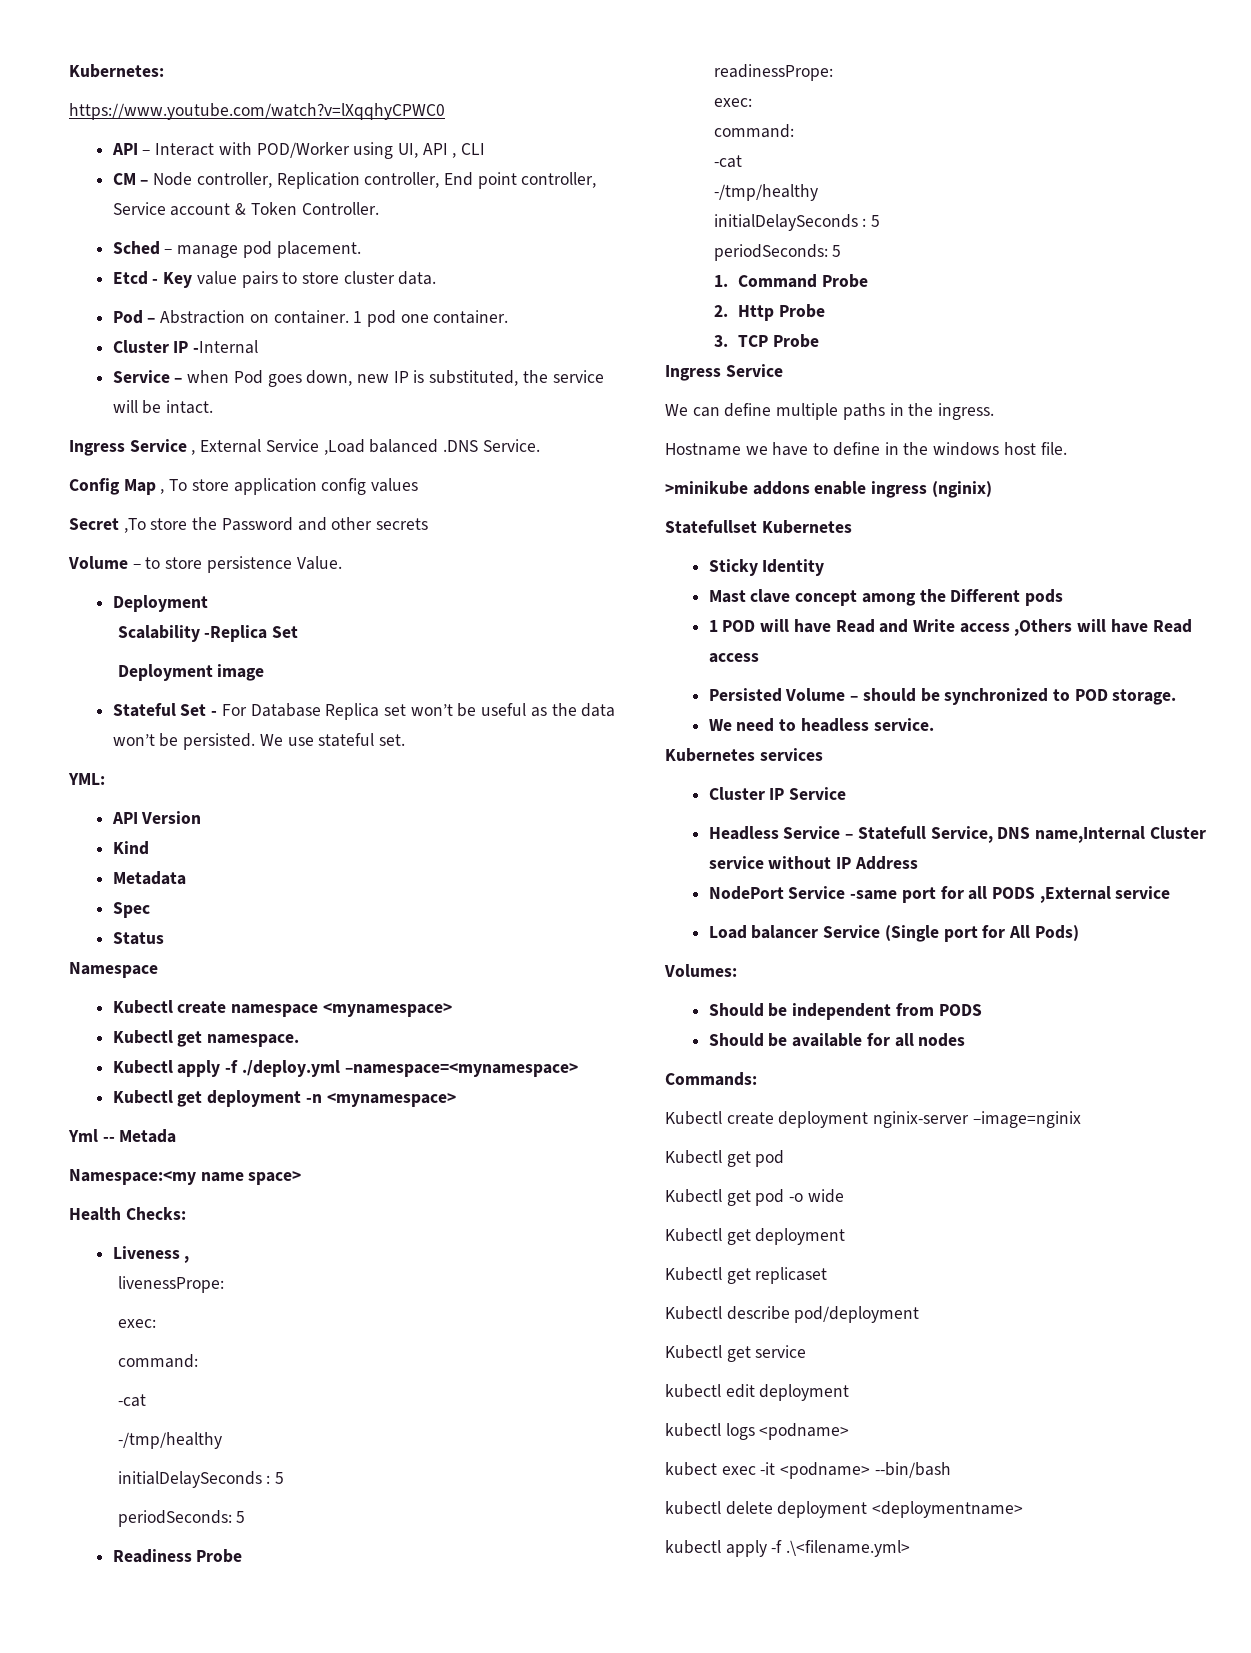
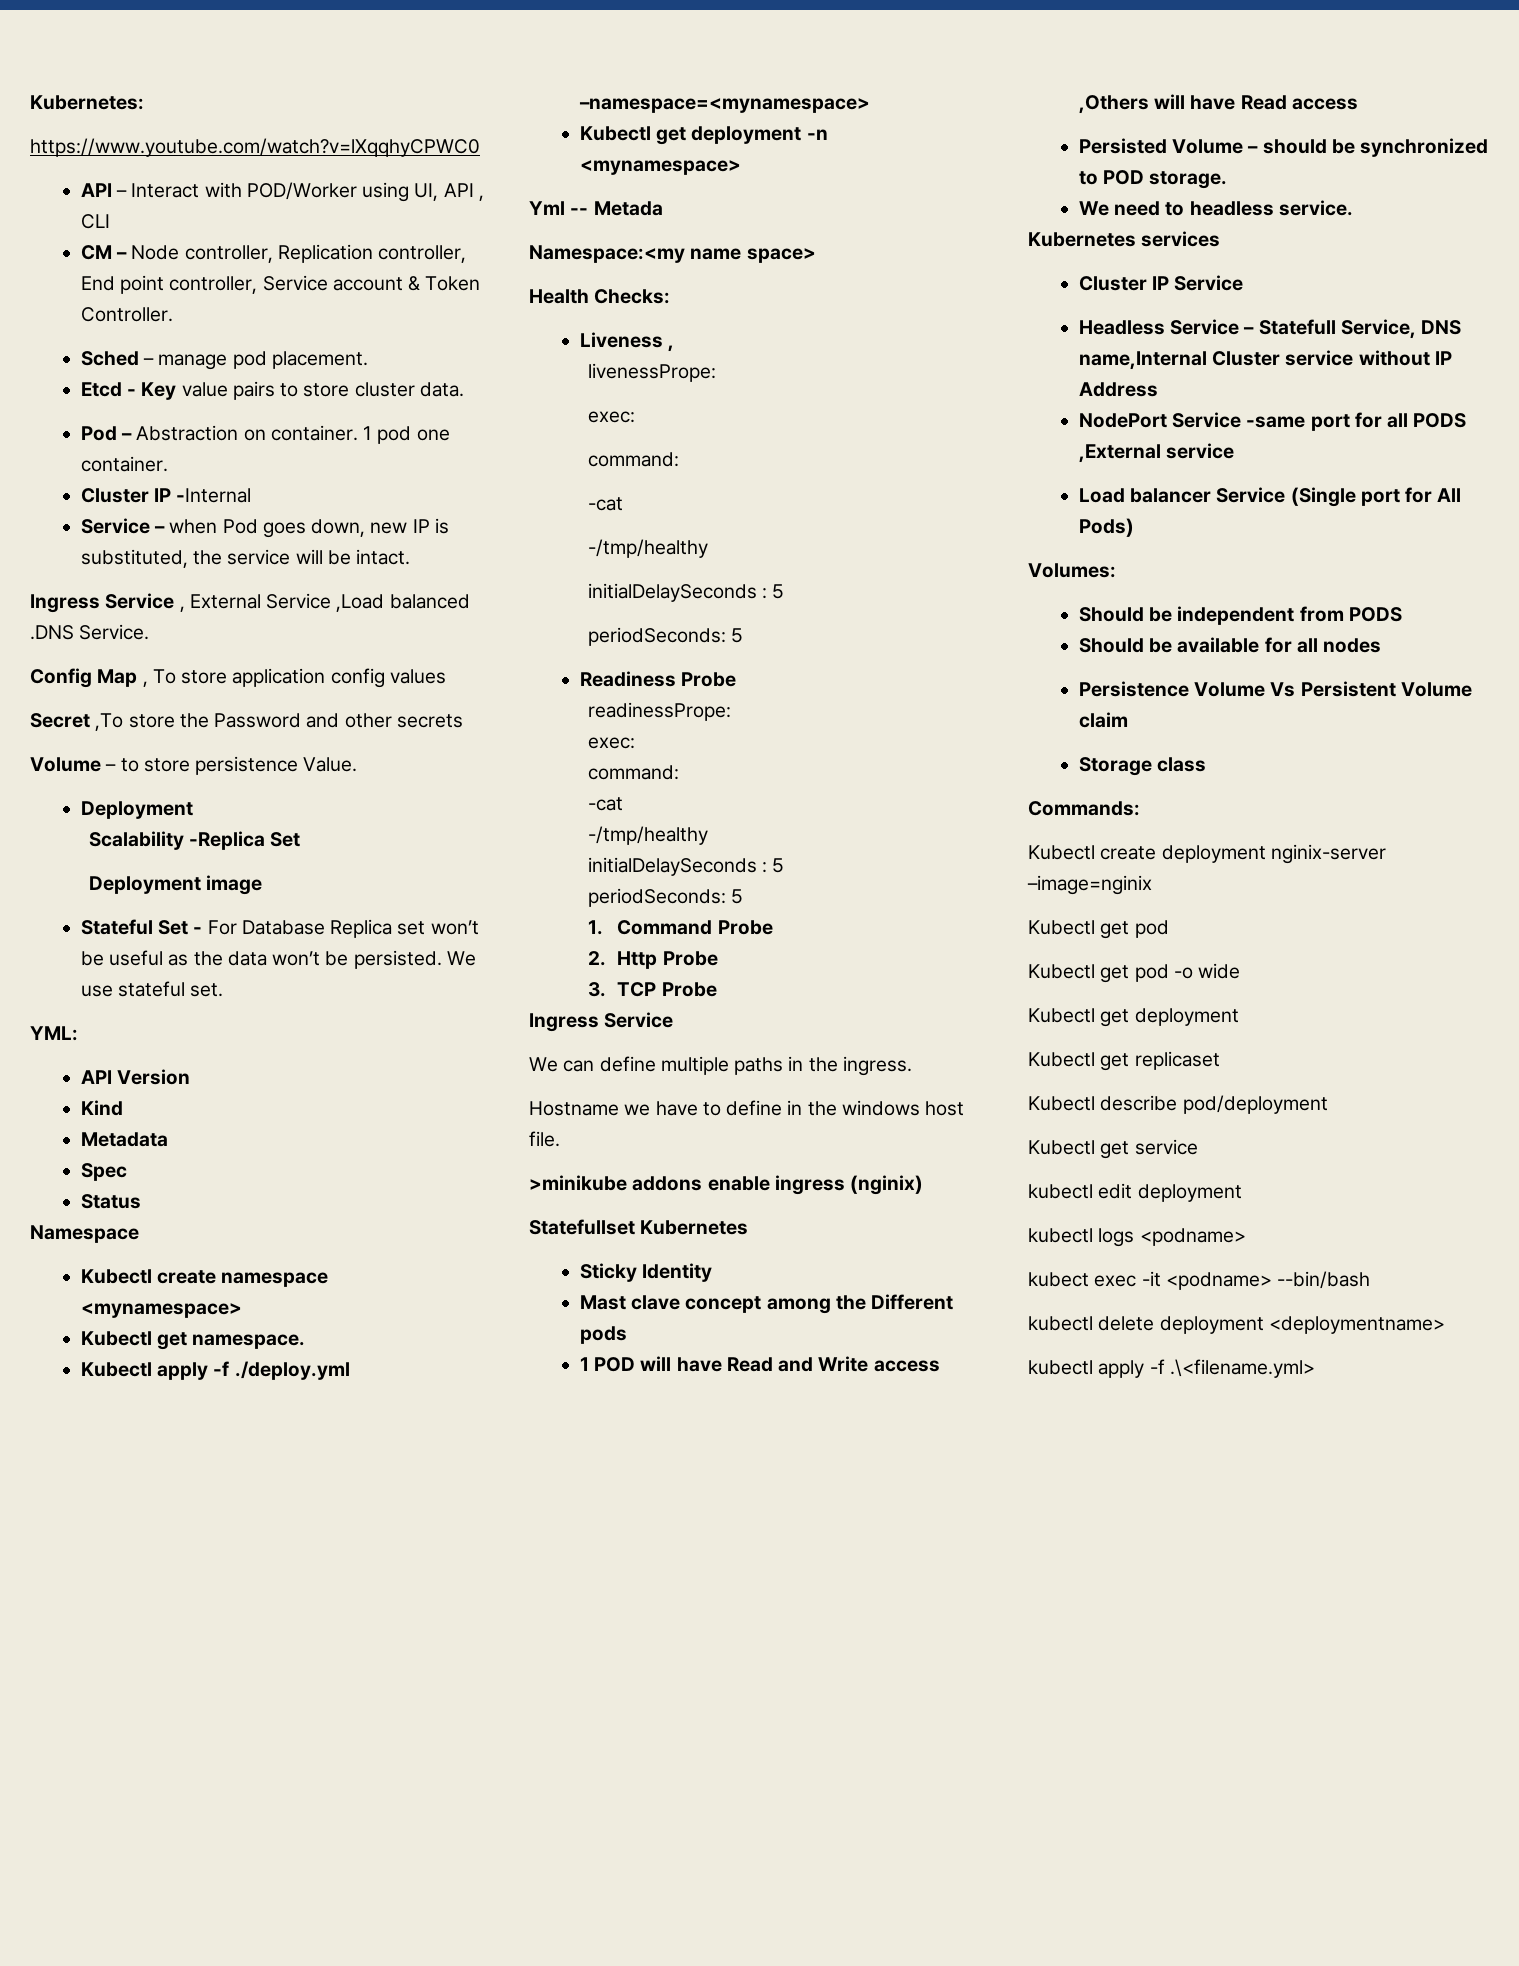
+ Persistence Volume Vs Persistent Volume claim
+ Storage class

